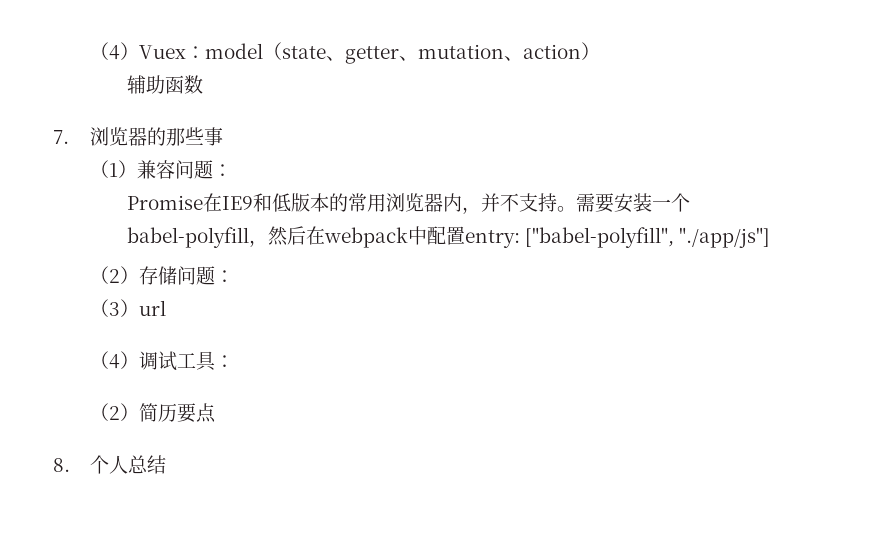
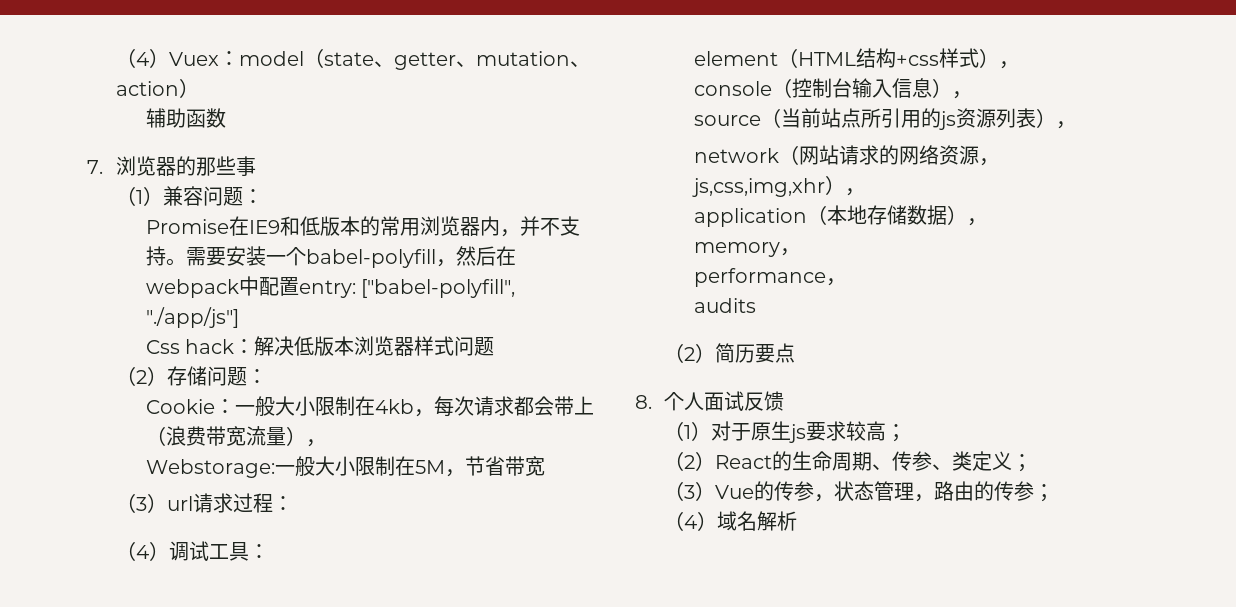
+ Css hack：解决低版本浏览器样式问题
+ Cookie：一般大小限制在4kb，每次请求都会带上（浪费带宽流量），
+ Webstorage:一般大小限制在5M，节省带宽
- （3）url
+ （3）url请求过程：
+ element（HTML结构+css样式），
+ console（控制台输入信息），
+ source（当前站点所引用的js资源列表），
+ network（网站请求的网络资源，js,css,img,xhr），
+ application（本地存储数据），
+ memory，
+ performance，
+ audits
- 8.个人总结
+ 8.个人面试反馈
+ （1）对于原生js要求较高；
+ （2）React的生命周期、传参、类定义；
+ （3）Vue的传参，状态管理，路由的传参；
+ （4）域名解析

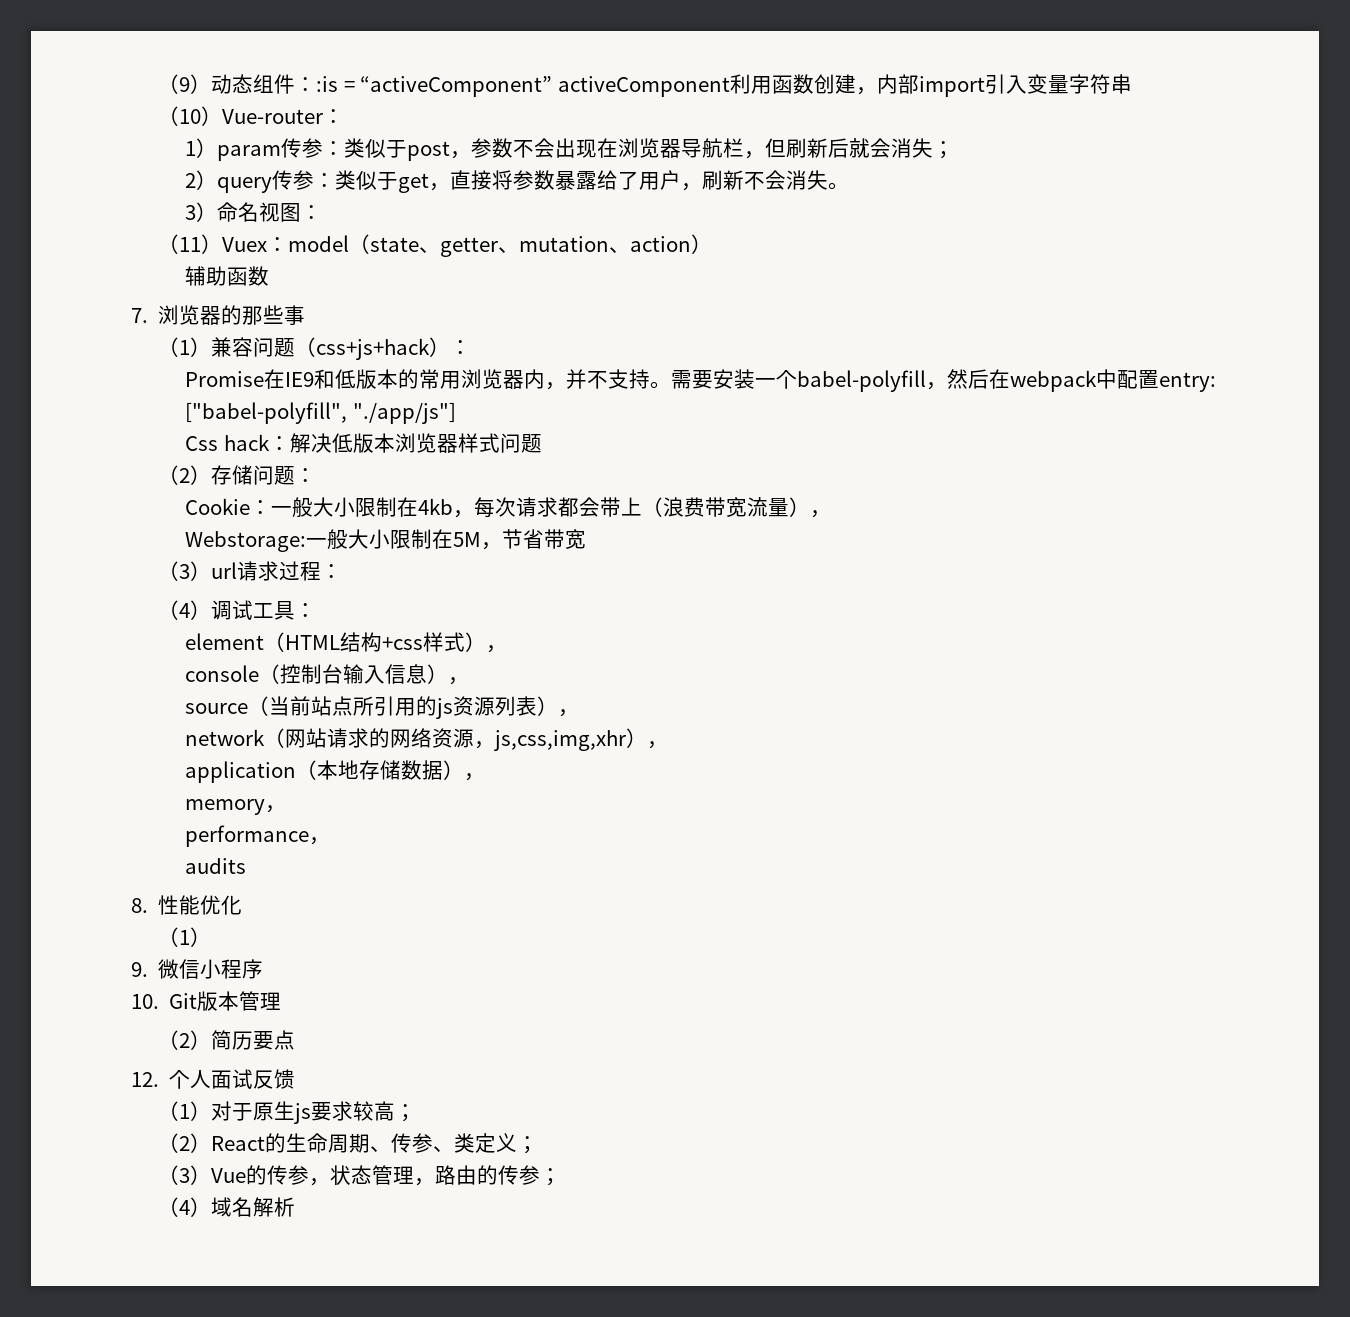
- （4）Vuex：model（state、getter、mutation、action）
+ （9）动态组件：:is = “activeComponent” activeComponent利用函数创建，内部import引入变量字符串
+ （10）Vue-router：
+ 1）param传参：类似于post，参数不会出现在浏览器导航栏，但刷新后就会消失；
+ 2）query传参：类似于get，直接将参数暴露给了用户，刷新不会消失。
+ 3）命名视图：
+ （11）Vuex：model（state、getter、mutation、action）
- （1）兼容问题：
+ （1）兼容问题（css+js+hack）：
+ 8.性能优化
+ （1）
+ 9.微信小程序
+ 10. Git版本管理
- 8.个人面试反馈
+ 12.个人面试反馈

